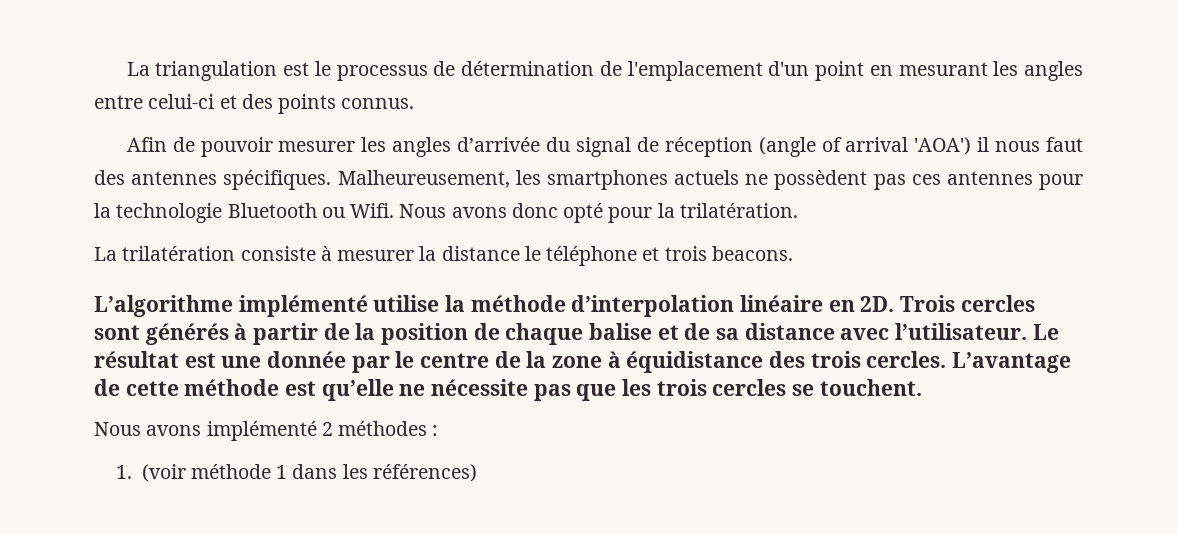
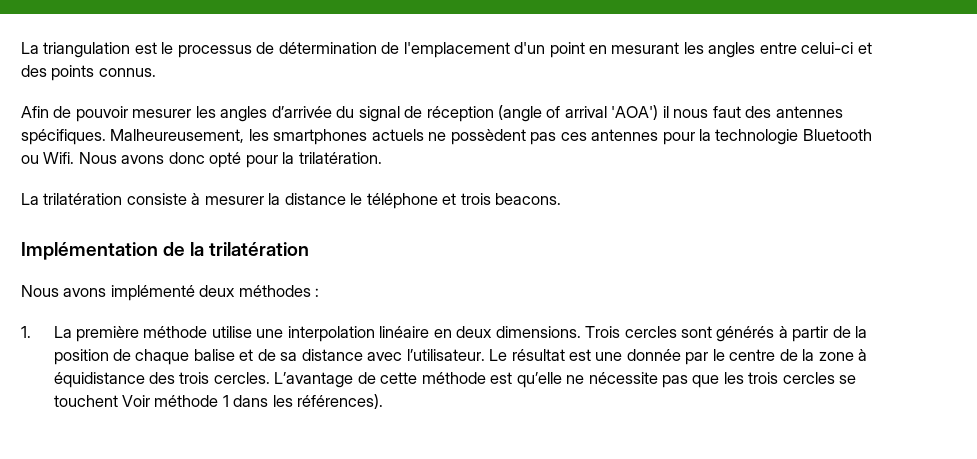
- L’algorithme implémenté utilise la méthode d’interpolation linéaire en 2D.
+ Implémentation de la trilatération
+ Nous avons implémenté deux méthodes :
+ 1. La première méthode utilise une interpolation linéaire en deux dimensions.
- L’avantage de cette méthode est qu’elle ne nécessite pas que les trois cercles se touchent.
- Nous avons implémenté 2 méthodes :
- 1. (voir méthode 1 dans les références)
+ L’avantage de cette méthode est qu’elle ne nécessite pas que les trois cercles se touchent Voir méthode 1 dans les références).

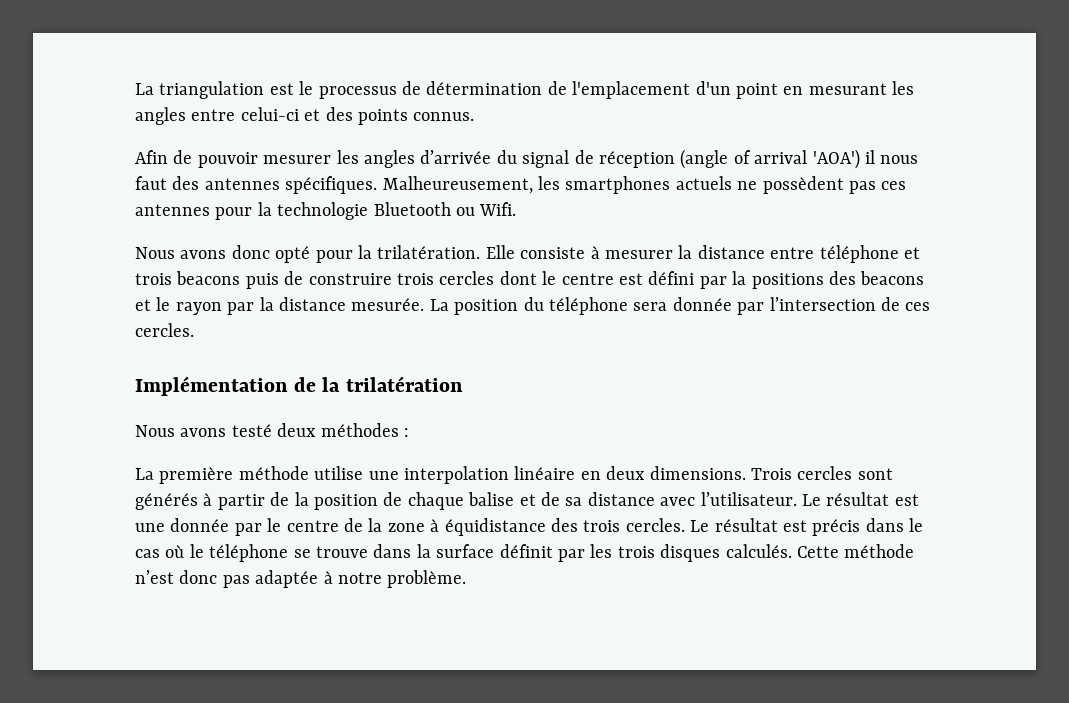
- Malheureusement, les smartphones actuels ne possèdent pas ces antennes pour la technologie Bluetooth ou Wifi. Nous avons donc opté pour la trilatération.
- La trilatération consiste à mesurer la distance le téléphone et trois beacons.
+ Malheureusement, les smartphones actuels ne possèdent pas ces antennes pour la technologie Bluetooth ou Wifi.
+ Nous avons donc opté pour la trilatération. Elle consiste à mesurer la distance entre téléphone et trois beacons puis de construire trois cercles dont le centre est défini par la positions des beacons et le rayon par la distance mesurée. La position du téléphone sera donnée par l’intersection de ces cercles.
- Nous avons implémenté deux méthodes :
+ Nous avons testé deux méthodes :
- 1. La première méthode utilise une interpolation linéaire en deux dimensions.
+ La première méthode utilise une interpolation linéaire en deux dimensions.
- L’avantage de cette méthode est qu’elle ne nécessite pas que les trois cercles se touchent Voir méthode 1 dans les références).
+ Le résultat est précis dans le cas où le téléphone se trouve dans la surface définit par les trois disques calculés. Cette méthode n’est donc pas adaptée à notre problème.

